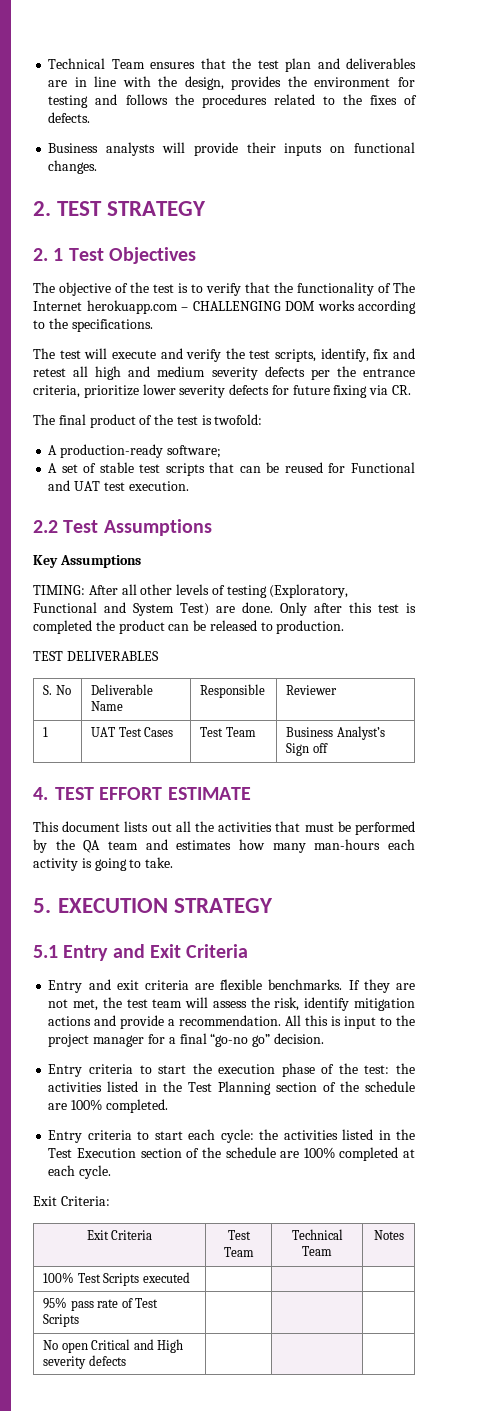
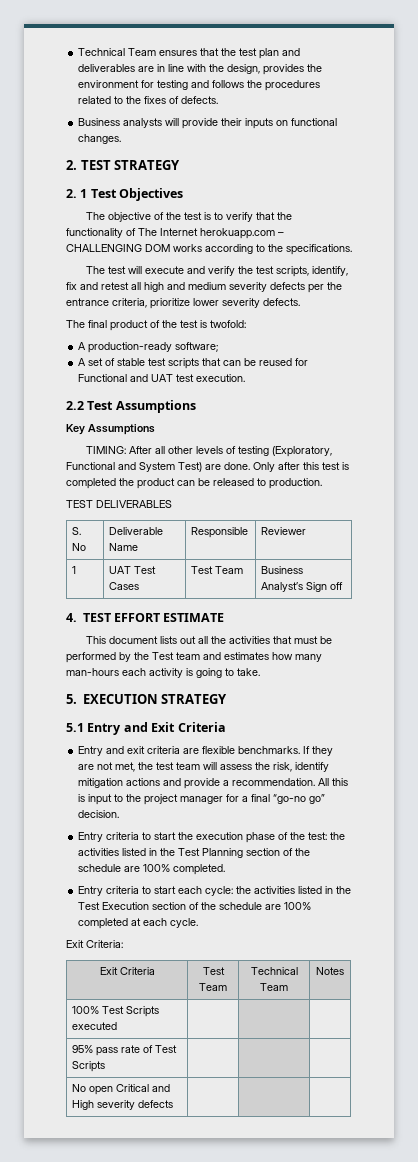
- The test will execute and verify the test scripts, identify, fix and retest all high and medium severity defects per the entrance criteria, prioritize lower severity defects for future fixing via CR.
+ The test will execute and verify the test scripts, identify, fix and retest all high and medium severity defects per the entrance criteria, prioritize lower severity defects.
- This document lists out all the activities that must be performed by the QA team and estimates how many man-hours each activity is going to take.
+ This document lists out all the activities that must be performed by the Test team and estimates how many man-hours each activity is going to take.

